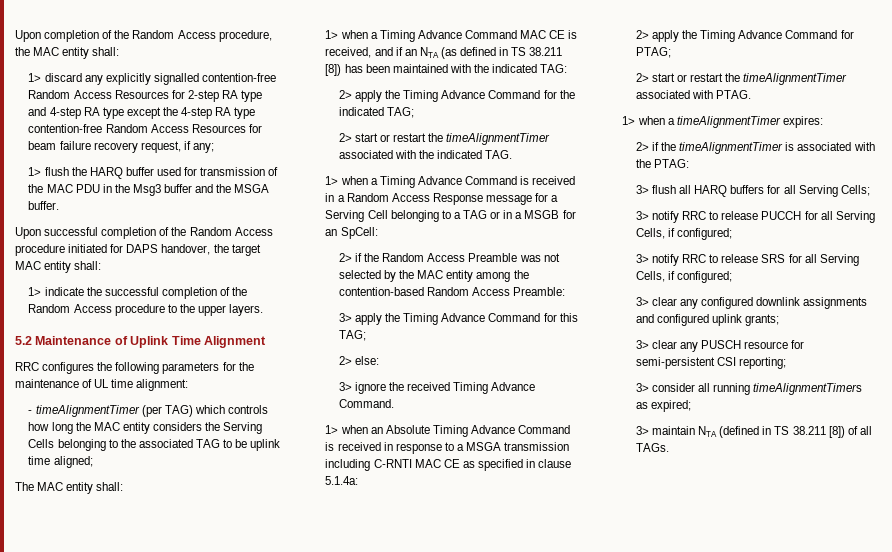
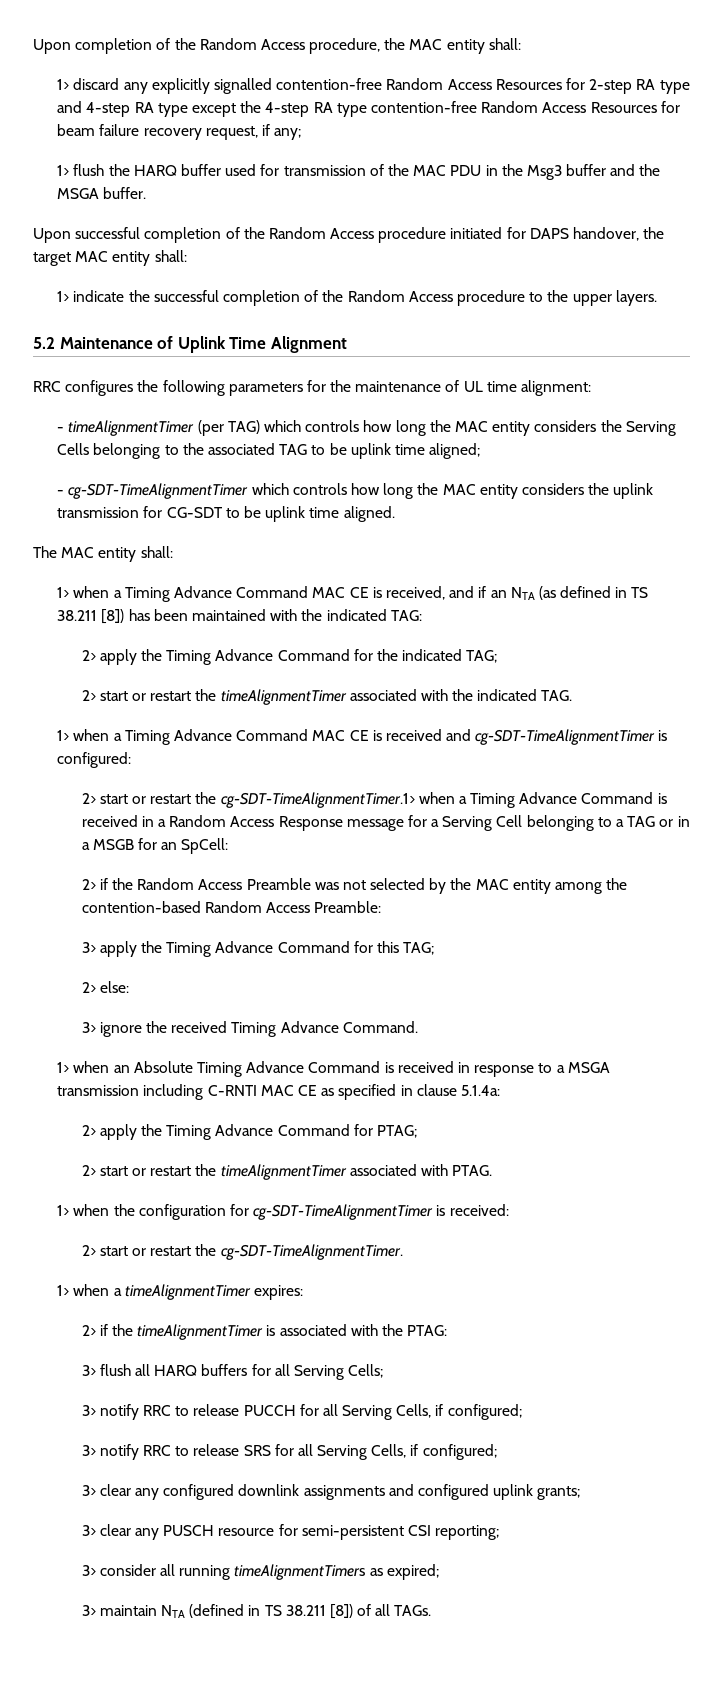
+ - cg-SDT-TimeAlignmentTimer which controls how long the MAC entity considers the uplink transmission for CG-SDT to be uplink time aligned.
- 1> when a Timing Advance Command is received in a Random Access Response message for a Serving Cell belonging to a TAG or in a MSGB for an SpCell:
+ 1> when a Timing Advance Command MAC CE is received and cg-SDT-TimeAlignmentTimer is configured:
+ 2> start or restart the cg-SDT-TimeAlignmentTimer.1> when a Timing Advance Command is received in a Random Access Response message for a Serving Cell belonging to a TAG or in a MSGB for an SpCell:
+ 1> when the configuration for cg-SDT-TimeAlignmentTimer is received:
+ 2> start or restart the cg-SDT-TimeAlignmentTimer.

